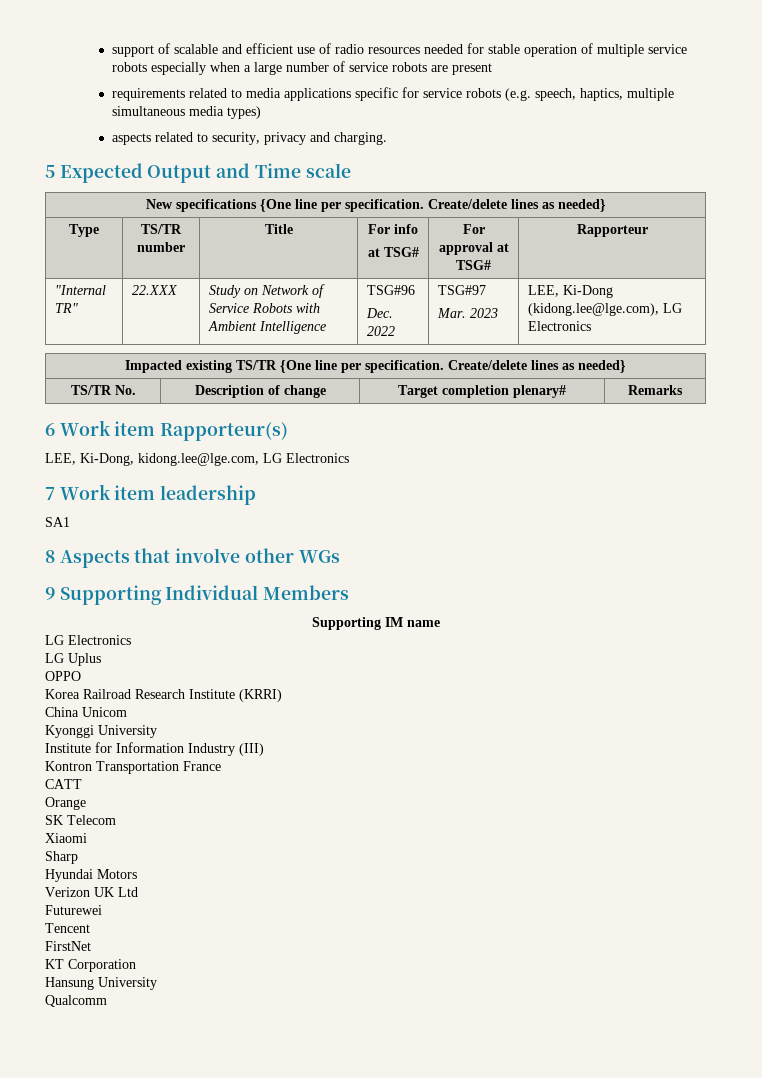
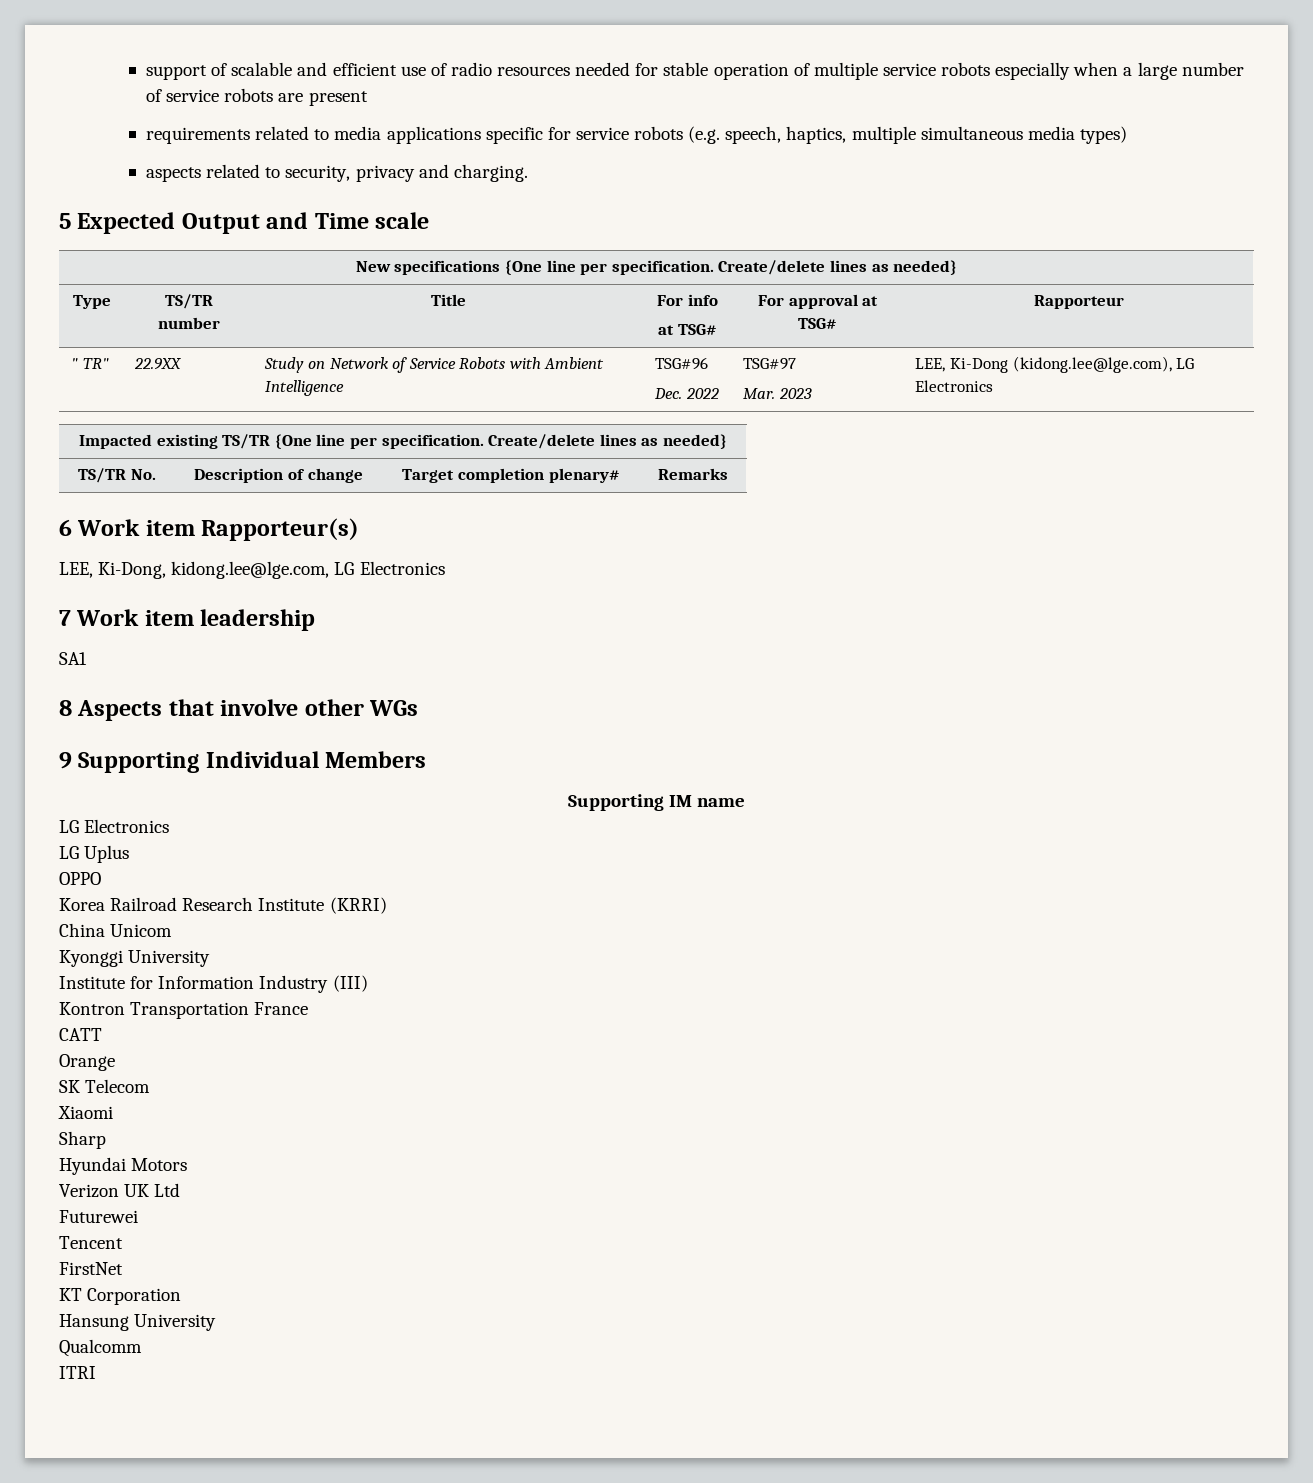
- "Internal TR" | 22.XXX | Study on Network of Service Robots with Ambient Intelligence | TSG#96
+ " TR" | 22.9XX | Study on Network of Service Robots with Ambient Intelligence | TSG#96
+ ITRI

